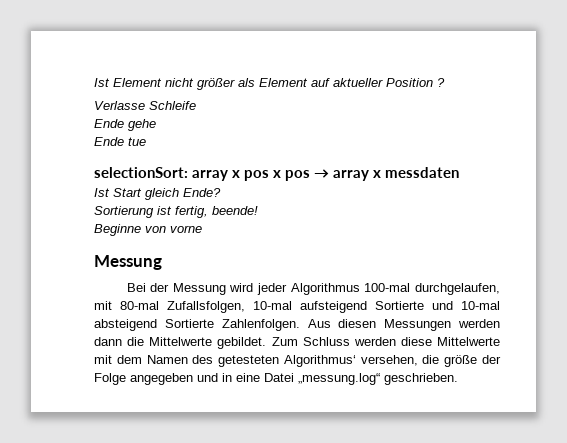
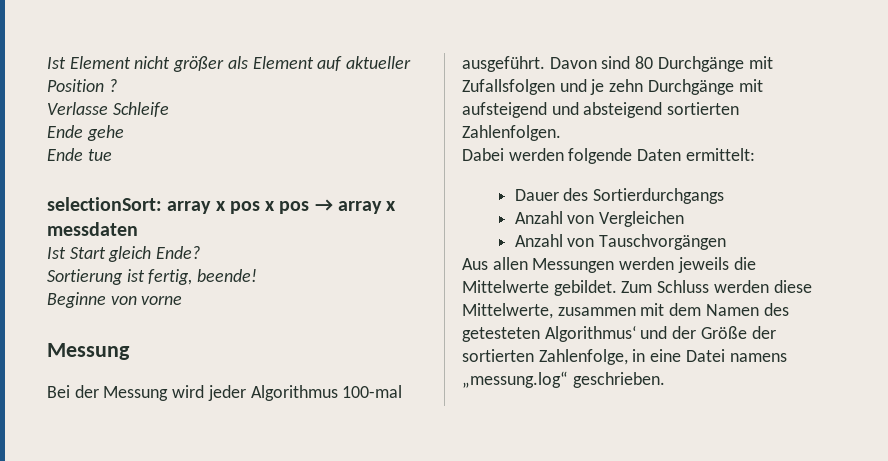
- Bei der Messung wird jeder Algorithmus 100-mal durchgelaufen, mit 80-mal Zufallsfolgen, 10-mal aufsteigend Sortierte und 10-mal absteigend Sortierte Zahlenfolgen. Aus diesen Messungen werden dann die Mittelwerte gebildet.
+ Bei der Messung wird jeder Algorithmus 100-mal ausgeführt. Davon sind 80 Durchgänge mit Zufallsfolgen und je zehn Durchgänge mit aufsteigend und absteigend sortierten Zahlenfolgen.
+ Dabei werden folgende Daten ermittelt:
+ Dauer des Sortierdurchgangs
+ Anzahl von Vergleichen
+ Anzahl von Tauschvorgängen
+ Aus allen Messungen werden jeweils die Mittelwerte gebildet.
- Zum Schluss werden diese Mittelwerte mit dem Namen des getesteten Algorithmus‘ versehen, die größe der Folge angegeben und in eine Datei „messung.log“ geschrieben.
+ Zum Schluss werden diese Mittelwerte, zusammen mit dem Namen des getesteten Algorithmus‘ und der Größe der sortierten Zahlenfolge, in eine Datei namens „messung.log“ geschrieben.

